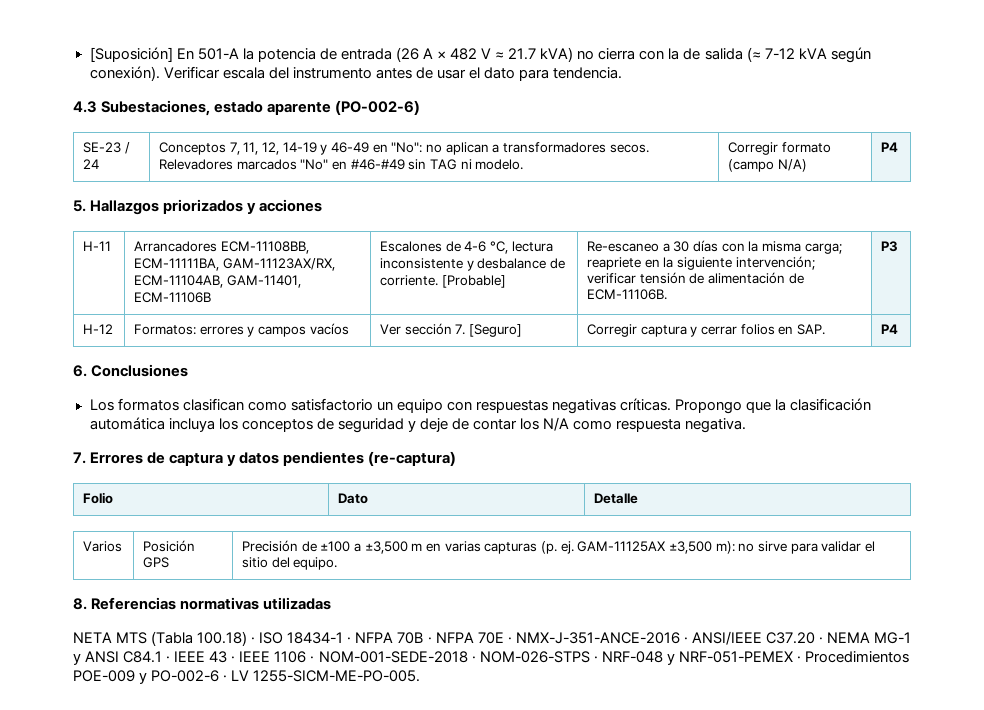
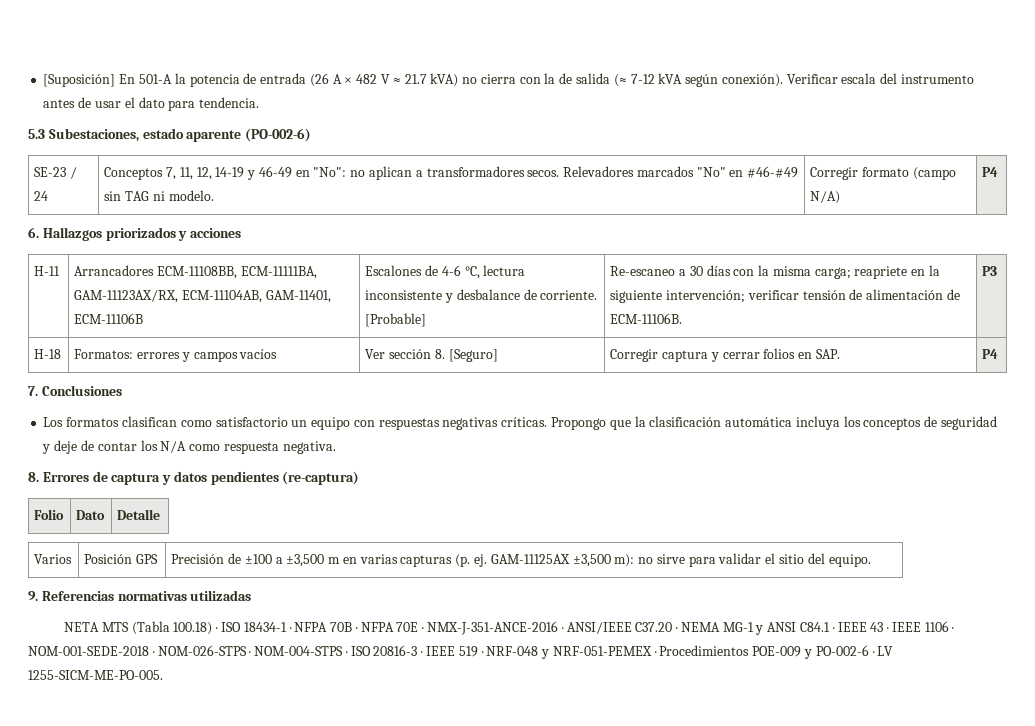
- 4.3 Subestaciones, estado aparente (PO-002-6)
+ 5.3 Subestaciones, estado aparente (PO-002-6)
- 5. Hallazgos priorizados y acciones
+ 6. Hallazgos priorizados y acciones
- H-12 | Formatos: errores y campos vacíos | Ver sección 7. [Seguro] | Corregir captura y cerrar folios en SAP. | P4
+ H-18 | Formatos: errores y campos vacíos | Ver sección 8. [Seguro] | Corregir captura y cerrar folios en SAP. | P4
- 6. Conclusiones
+ 7. Conclusiones
- 7. Errores de captura y datos pendientes (re-captura)
+ 8. Errores de captura y datos pendientes (re-captura)
- 8. Referencias normativas utilizadas
+ 9. Referencias normativas utilizadas
- NETA MTS (Tabla 100.18) · ISO 18434-1 · NFPA 70B · NFPA 70E · NMX-J-351-ANCE-2016 · ANSI/IEEE C37.20 · NEMA MG-1 y ANSI C84.1 · IEEE 43 · IEEE 1106 · NOM-001-SEDE-2018 · NOM-026-STPS · NRF-048 y NRF-051-PEMEX · Procedimientos POE-009 y PO-002-6 · LV 1255-SICM-ME-PO-005.
+ NETA MTS (Tabla 100.18) · ISO 18434-1 · NFPA 70B · NFPA 70E · NMX-J-351-ANCE-2016 · ANSI/IEEE C37.20 · NEMA MG-1 y ANSI C84.1 · IEEE 43 · IEEE 1106 · NOM-001-SEDE-2018 · NOM-026-STPS · NOM-004-STPS · ISO 20816-3 · IEEE 519 · NRF-048 y NRF-051-PEMEX · Procedimientos POE-009 y PO-002-6 · LV 1255-SICM-ME-PO-005.

